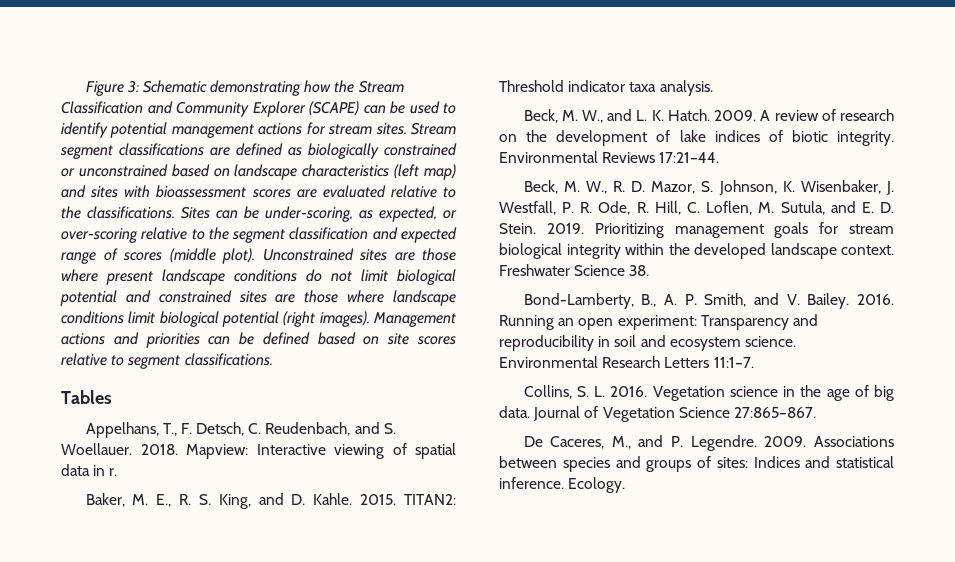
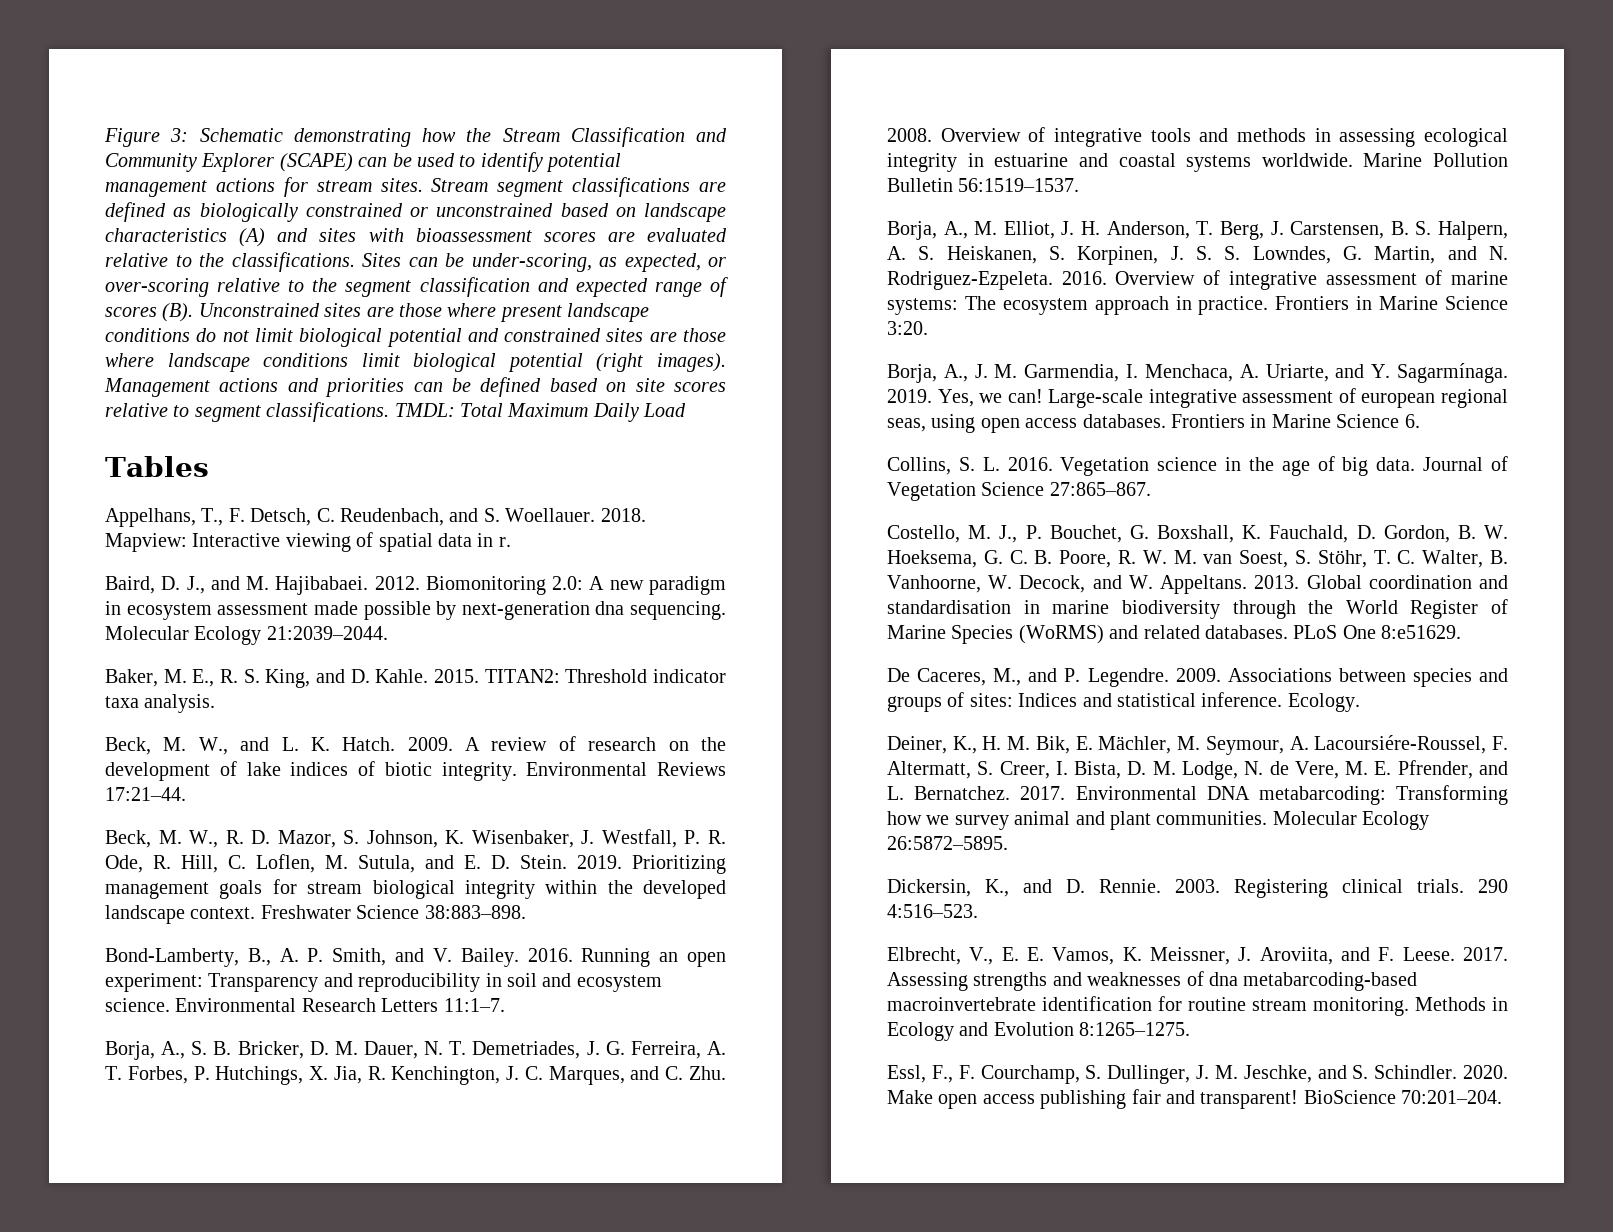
- Stream segment classifications are defined as biologically constrained or unconstrained based on landscape characteristics (left map) and sites with bioassessment scores are evaluated relative to the classifications.
+ Stream segment classifications are defined as biologically constrained or unconstrained based on landscape characteristics (A) and sites with bioassessment scores are evaluated relative to the classifications.
- Sites can be under-scoring, as expected, or over-scoring relative to the segment classification and expected range of scores (middle plot). Unconstrained sites are those where present landscape conditions do not limit biological potential and constrained sites are those where landscape conditions limit biological potential (right images).
+ Sites can be under-scoring, as expected, or over-scoring relative to the segment classification and expected range of scores (B). Unconstrained sites are those where present landscape conditions do not limit biological potential and constrained sites are those where landscape conditions limit biological potential (right images).
+ TMDL: Total Maximum Daily Load
+ Baird, D. J., and M. Hajibabaei. 2012. Biomonitoring 2.0: A new paradigm in ecosystem assessment made possible by next-generation dna sequencing. Molecular Ecology 21:2039–2044.
- Freshwater Science 38.
+ Freshwater Science 38:883–898.
+ Borja, A., S. B. Bricker, D. M. Dauer, N. T. Demetriades, J. G. Ferreira, A. T. Forbes, P. Hutchings, X. Jia, R. Kenchington, J. C. Marques, and C. Zhu. 2008. Overview of integrative tools and methods in assessing ecological integrity in estuarine and coastal systems worldwide. Marine Pollution Bulletin 56:1519–1537.
+ Borja, A., M. Elliot, J. H. Anderson, T. Berg, J. Carstensen, B. S. Halpern, A. S. Heiskanen, S. Korpinen, J. S. S. Lowndes, G. Martin, and N. Rodriguez-Ezpeleta. 2016. Overview of integrative assessment of marine systems: The ecosystem approach in practice. Frontiers in Marine Science 3:20.
+ Borja, A., J. M. Garmendia, I. Menchaca, A. Uriarte, and Y. Sagarmínaga. 2019. Yes, we can! Large-scale integrative assessment of european regional seas, using open access databases. Frontiers in Marine Science 6.
+ Costello, M. J., P. Bouchet, G. Boxshall, K. Fauchald, D. Gordon, B. W. Hoeksema, G. C. B. Poore, R. W. M. van Soest, S. Stöhr, T. C. Walter, B. Vanhoorne, W. Decock, and W. Appeltans. 2013. Global coordination and standardisation in marine biodiversity through the World Register of Marine Species (WoRMS) and related databases. PLoS One 8:e51629.
+ Deiner, K., H. M. Bik, E. Mächler, M. Seymour, A. Lacoursiére‐Roussel, F. Altermatt, S. Creer, I. Bista, D. M. Lodge, N. de Vere, M. E. Pfrender, and L. Bernatchez. 2017. Environmental DNA metabarcoding: Transforming how we survey animal and plant communities. Molecular Ecology 26:5872–5895.
+ Dickersin, K., and D. Rennie. 2003. Registering clinical trials. 290 4:516–523.
+ Elbrecht, V., E. E. Vamos, K. Meissner, J. Aroviita, and F. Leese. 2017. Assessing strengths and weaknesses of dna metabarcoding-based macroinvertebrate identification for routine stream monitoring. Methods in Ecology and Evolution 8:1265–1275.
+ Essl, F., F. Courchamp, S. Dullinger, J. M. Jeschke, and S. Schindler. 2020. Make open access publishing fair and transparent! BioScience 70:201–204.

